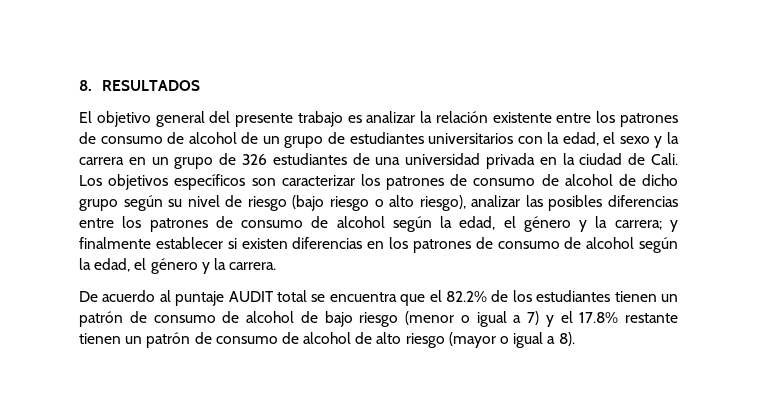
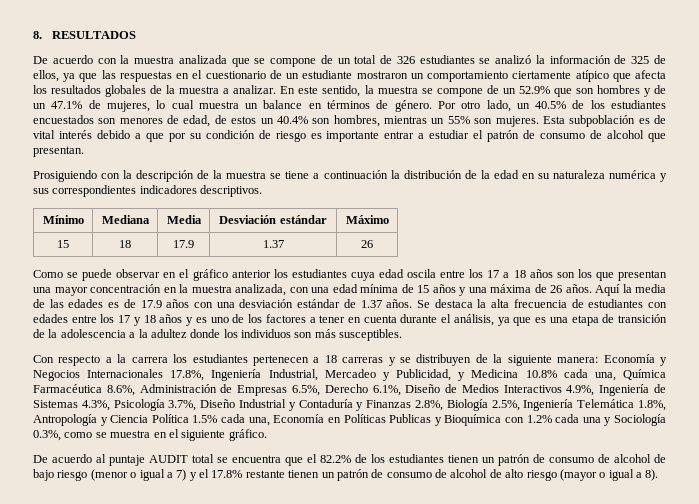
- El objetivo general del presente trabajo es analizar la relación existente entre los patrones de consumo de alcohol de un grupo de estudiantes universitarios con la edad, el sexo y la carrera en un grupo de 326 estudiantes de una universidad privada en la ciudad de Cali. Los objetivos específicos son caracterizar los patrones de consumo de alcohol de dicho grupo según su nivel de riesgo (bajo riesgo o alto riesgo), analizar las posibles diferencias entre los patrones de consumo de alcohol según la edad, el género y la carrera; y finalmente establecer si existen diferencias en los patrones de consumo de alcohol según la edad, el género y la carrera.
+ De acuerdo con la muestra analizada que se compone de un total de 326 estudiantes se analizó la información de 325 de ellos, ya que las respuestas en el cuestionario de un estudiante mostraron un comportamiento ciertamente atípico que afecta los resultados globales de la muestra a analizar. En este sentido, la muestra se compone de un 52.9% que son hombres y de un 47.1% de mujeres, lo cual muestra un balance en términos de género. Por otro lado, un 40.5% de los estudiantes encuestados son menores de edad, de estos un 40.4% son hombres, mientras un 55% son mujeres. Esta subpoblación es de vital interés debido a que por su condición de riesgo es importante entrar a estudiar el patrón de consumo de alcohol que presentan.
+ Prosiguiendo con la descripción de la muestra se tiene a continuación la distribución de la edad en su naturaleza numérica y sus correspondientes indicadores descriptivos.
+ Mínimo | Mediana | Media | Desviación estándar | Máximo
+ 15 | 18 | 17.9 | 1.37 | 26
+ Como se puede observar en el gráfico anterior los estudiantes cuya edad oscila entre los 17 a 18 años son los que presentan una mayor concentración en la muestra analizada, con una edad mínima de 15 años y una máxima de 26 años. Aquí la media de las edades es de 17.9 años con una desviación estándar de 1.37 años. Se destaca la alta frecuencia de estudiantes con edades entre los 17 y 18 años y es uno de los factores a tener en cuenta durante el análisis, ya que es una etapa de transición de la adolescencia a la adultez donde los individuos son más susceptibles.
+ Con respecto a la carrera los estudiantes pertenecen a 18 carreras y se distribuyen de la siguiente manera: Economía y Negocios Internacionales 17.8%, Ingeniería Industrial, Mercadeo y Publicidad, y Medicina 10.8% cada una, Química Farmacéutica 8.6%, Administración de Empresas 6.5%, Derecho 6.1%, Diseño de Medios Interactivos 4.9%, Ingeniería de Sistemas 4.3%, Psicología 3.7%, Diseño Industrial y Contaduría y Finanzas 2.8%, Biología 2.5%, Ingeniería Telemática 1.8%, Antropología y Ciencia Política 1.5% cada una, Economía en Políticas Publicas y Bioquímica con 1.2% cada una y Sociología 0.3%, como se muestra en el siguiente gráfico.

